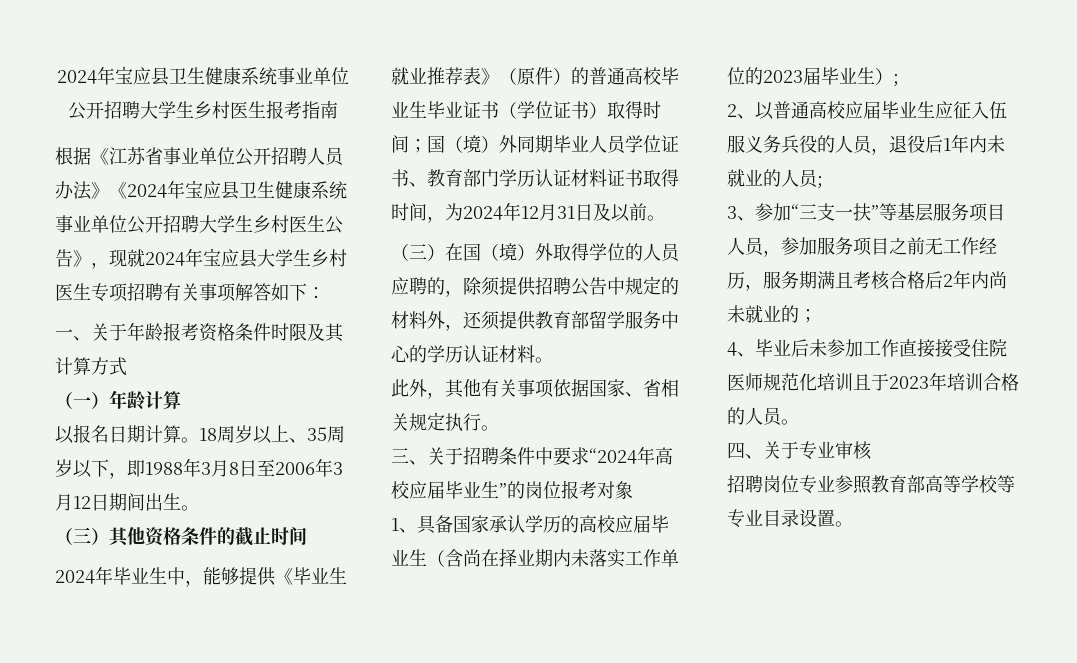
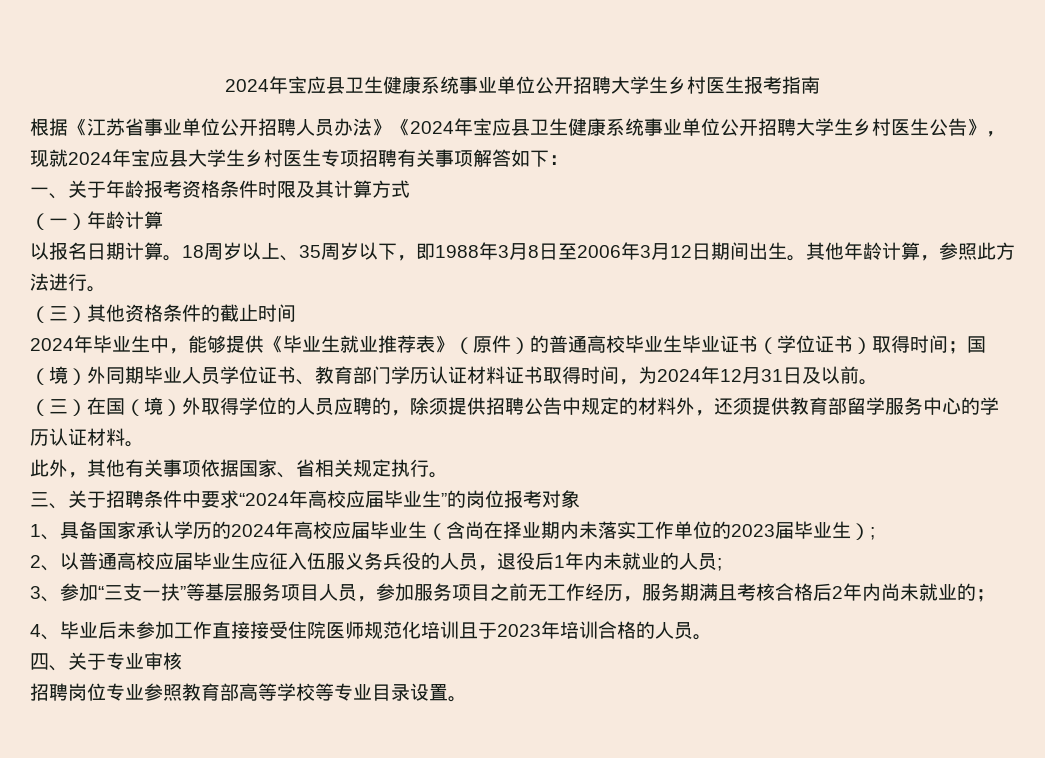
+ 其他年龄计算，参照此方法进行。
- 1、具备国家承认学历的高校应届毕业生（含尚在择业期内未落实工作单位的2023届毕业生）;
+ 1、具备国家承认学历的2024年高校应届毕业生（含尚在择业期内未落实工作单位的2023届毕业生）;

